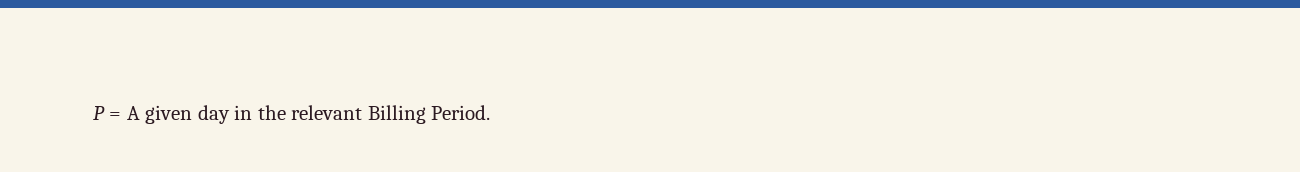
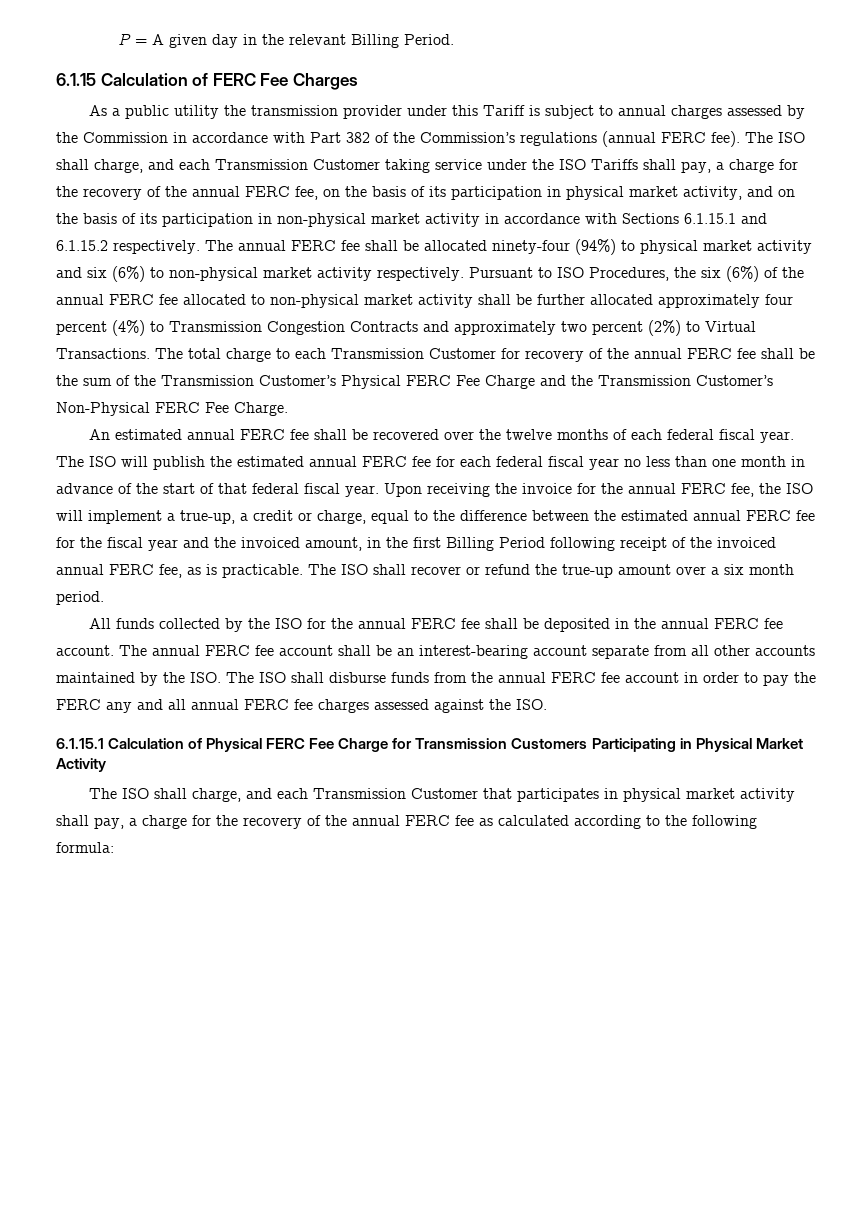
+ 6.1.15 Calculation of FERC Fee Charges
+ As a public utility the transmission provider under this Tariff is subject to annual charges assessed by the Commission in accordance with Part 382 of the Commission’s regulations (annual FERC fee). The ISO shall charge, and each Transmission Customer taking service under the ISO Tariffs shall pay, a charge for the recovery of the annual FERC fee, on the basis of its participation in physical market activity, and on the basis of its participation in non-physical market activity in accordance with Sections 6.1.15.1 and 6.1.15.2 respectively. The annual FERC fee shall be allocated ninety-four (94%) to physical market activity and six (6%) to non-physical market activity respectively. Pursuant to ISO Procedures, the six (6%) of the annual FERC fee allocated to non-physical market activity shall be further allocated approximately four percent (4%) to Transmission Congestion Contracts and approximately two percent (2%) to Virtual Transactions. The total charge to each Transmission Customer for recovery of the annual FERC fee shall be the sum of the Transmission Customer’s Physical FERC Fee Charge and the Transmission Customer’s Non-Physical FERC Fee Charge.
+ An estimated annual FERC fee shall be recovered over the twelve months of each federal fiscal year. The ISO will publish the estimated annual FERC fee for each federal fiscal year no less than one month in advance of the start of that federal fiscal year. Upon receiving the invoice for the annual FERC fee, the ISO will implement a true-up, a credit or charge, equal to the difference between the estimated annual FERC fee for the fiscal year and the invoiced amount, in the first Billing Period following receipt of the invoiced annual FERC fee, as is practicable. The ISO shall recover or refund the true-up amount over a six month period.
+ All funds collected by the ISO for the annual FERC fee shall be deposited in the annual FERC fee account. The annual FERC fee account shall be an interest-bearing account separate from all other accounts maintained by the ISO. The ISO shall disburse funds from the annual FERC fee account in order to pay the FERC any and all annual FERC fee charges assessed against the ISO.
+ 6.1.15.1 Calculation of Physical FERC Fee Charge for Transmission Customers Participating in Physical Market Activity
+ The ISO shall charge, and each Transmission Customer that participates in physical market activity shall pay, a charge for the recovery of the annual FERC fee as calculated according to the following formula:

